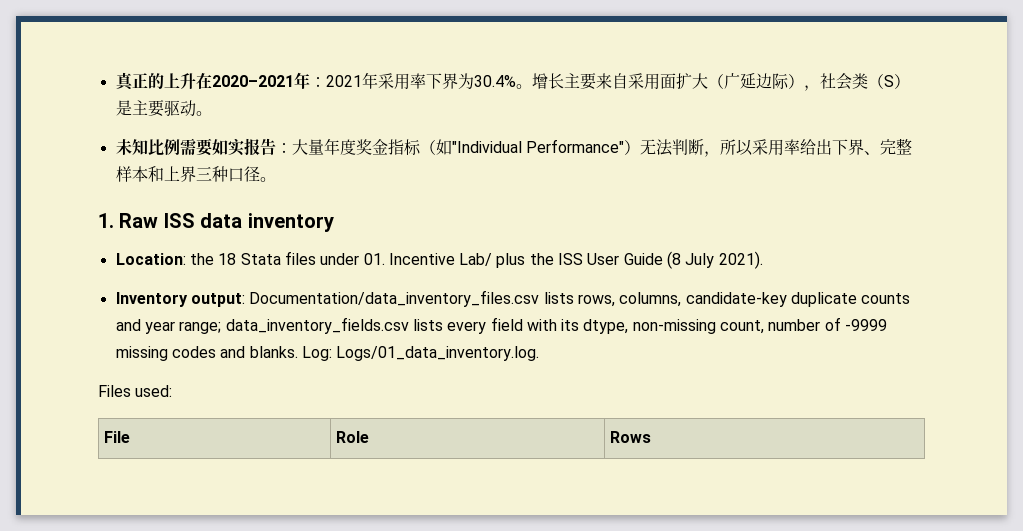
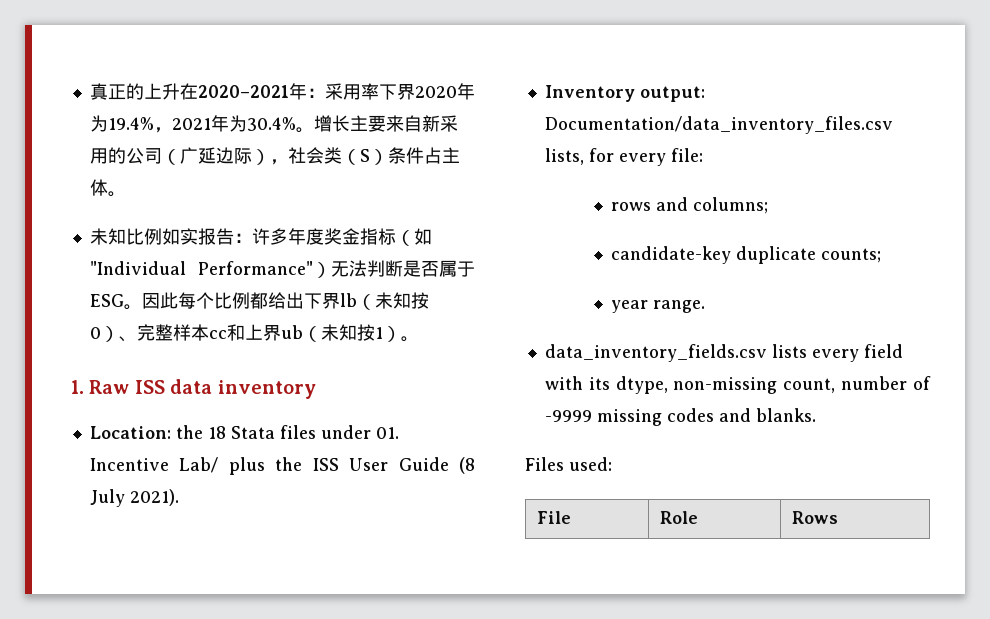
- 真正的上升在2020–2021年：2021年采用率下界为30.4%。
+ 真正的上升在2020–2021年：采用率下界2020年为19.4%，2021年为30.4%。
- 增长主要来自采用面扩大（广延边际），社会类（S）是主要驱动。
+ 增长主要来自新采用的公司（广延边际），社会类（S）条件占主体。
- 未知比例需要如实报告：大量年度奖金指标（如"Individual Performance"）无法判断，所以采用率给出下界、完整样本和上界三种口径。
+ 未知比例如实报告：许多年度奖金指标（如"Individual Performance"）无法判断是否属于ESG。因此每个比例都给出下界lb（未知按0）、完整样本cc和上界ub（未知按1）。
- Inventory output: Documentation/data_inventory_files.csv lists rows, columns, candidate-key duplicate counts and year range; data_inventory_fields.csv lists every field with its dtype, non-missing count, number of -9999 missing codes and blanks. Log: Logs/01_data_inventory.log.
+ Inventory output: Documentation/data_inventory_files.csv lists, for every file:
+ rows and columns;
+ candidate-key duplicate counts;
+ year range.
+ data_inventory_fields.csv lists every field with its dtype, non-missing count, number of -9999 missing codes and blanks.

